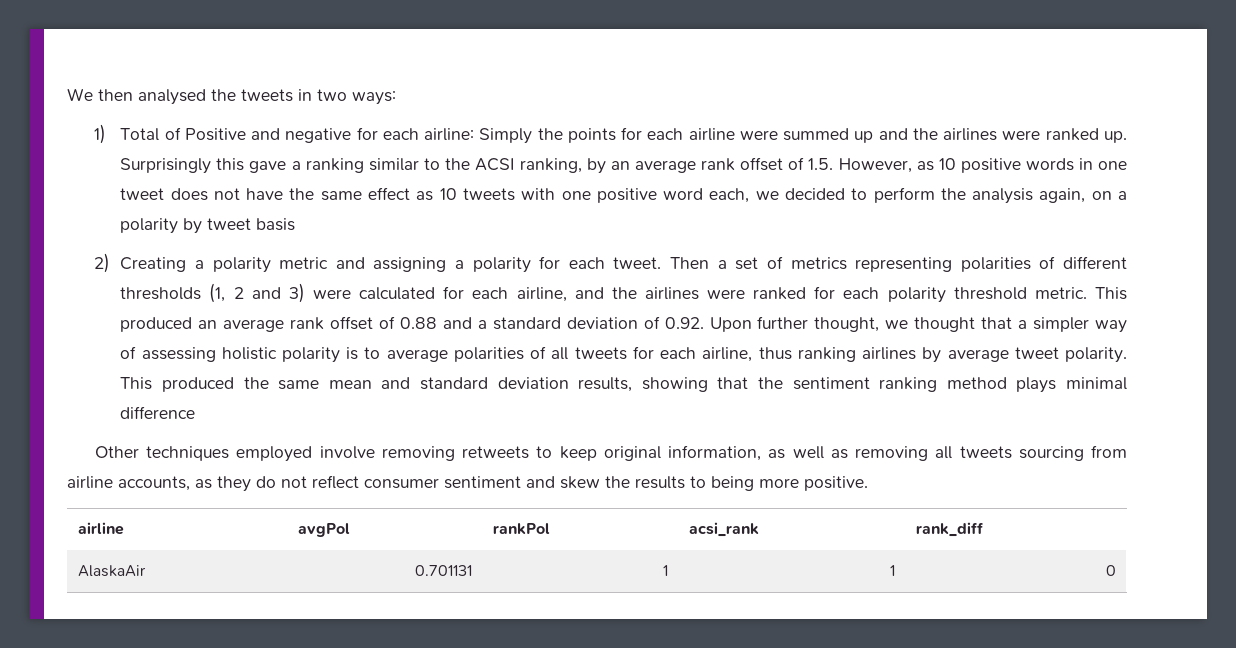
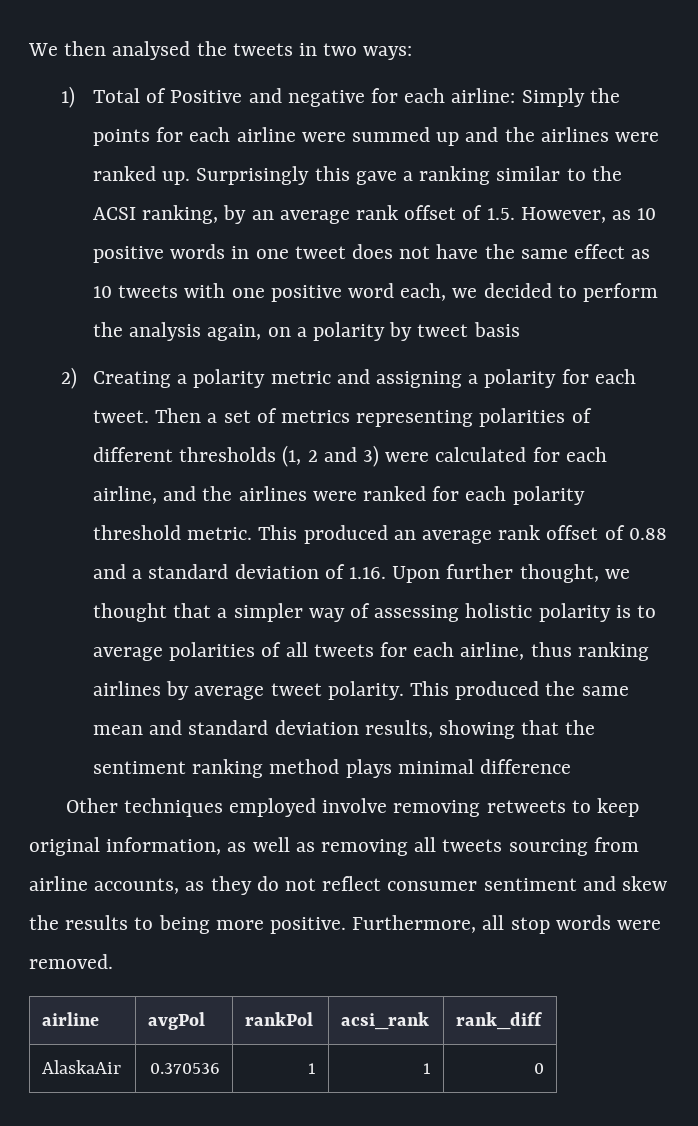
- This produced an average rank offset of 0.88 and a standard deviation of 0.92. Upon further thought, we thought that a simpler way of assessing holistic polarity is to average polarities of all tweets for each airline, thus ranking airlines by average tweet polarity.
+ This produced an average rank offset of 0.88 and a standard deviation of 1.16. Upon further thought, we thought that a simpler way of assessing holistic polarity is to average polarities of all tweets for each airline, thus ranking airlines by average tweet polarity.
+ Furthermore, all stop words were removed.
- AlaskaAir | 0.701131 | 1 | 1 | 0
+ AlaskaAir | 0.370536 | 1 | 1 | 0

